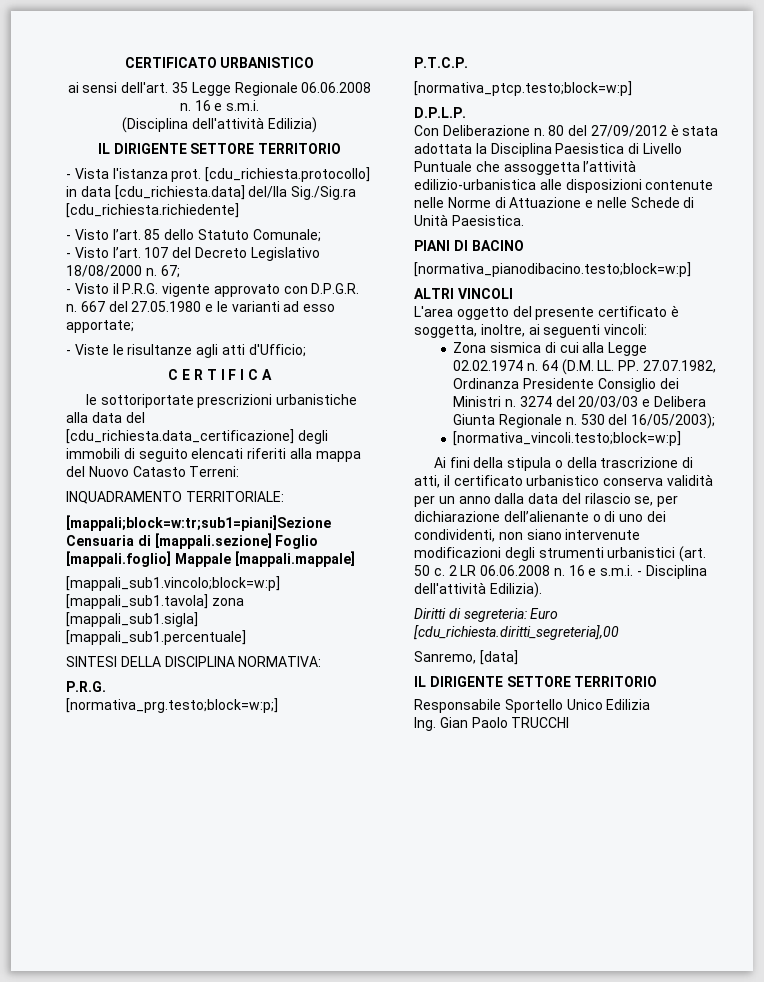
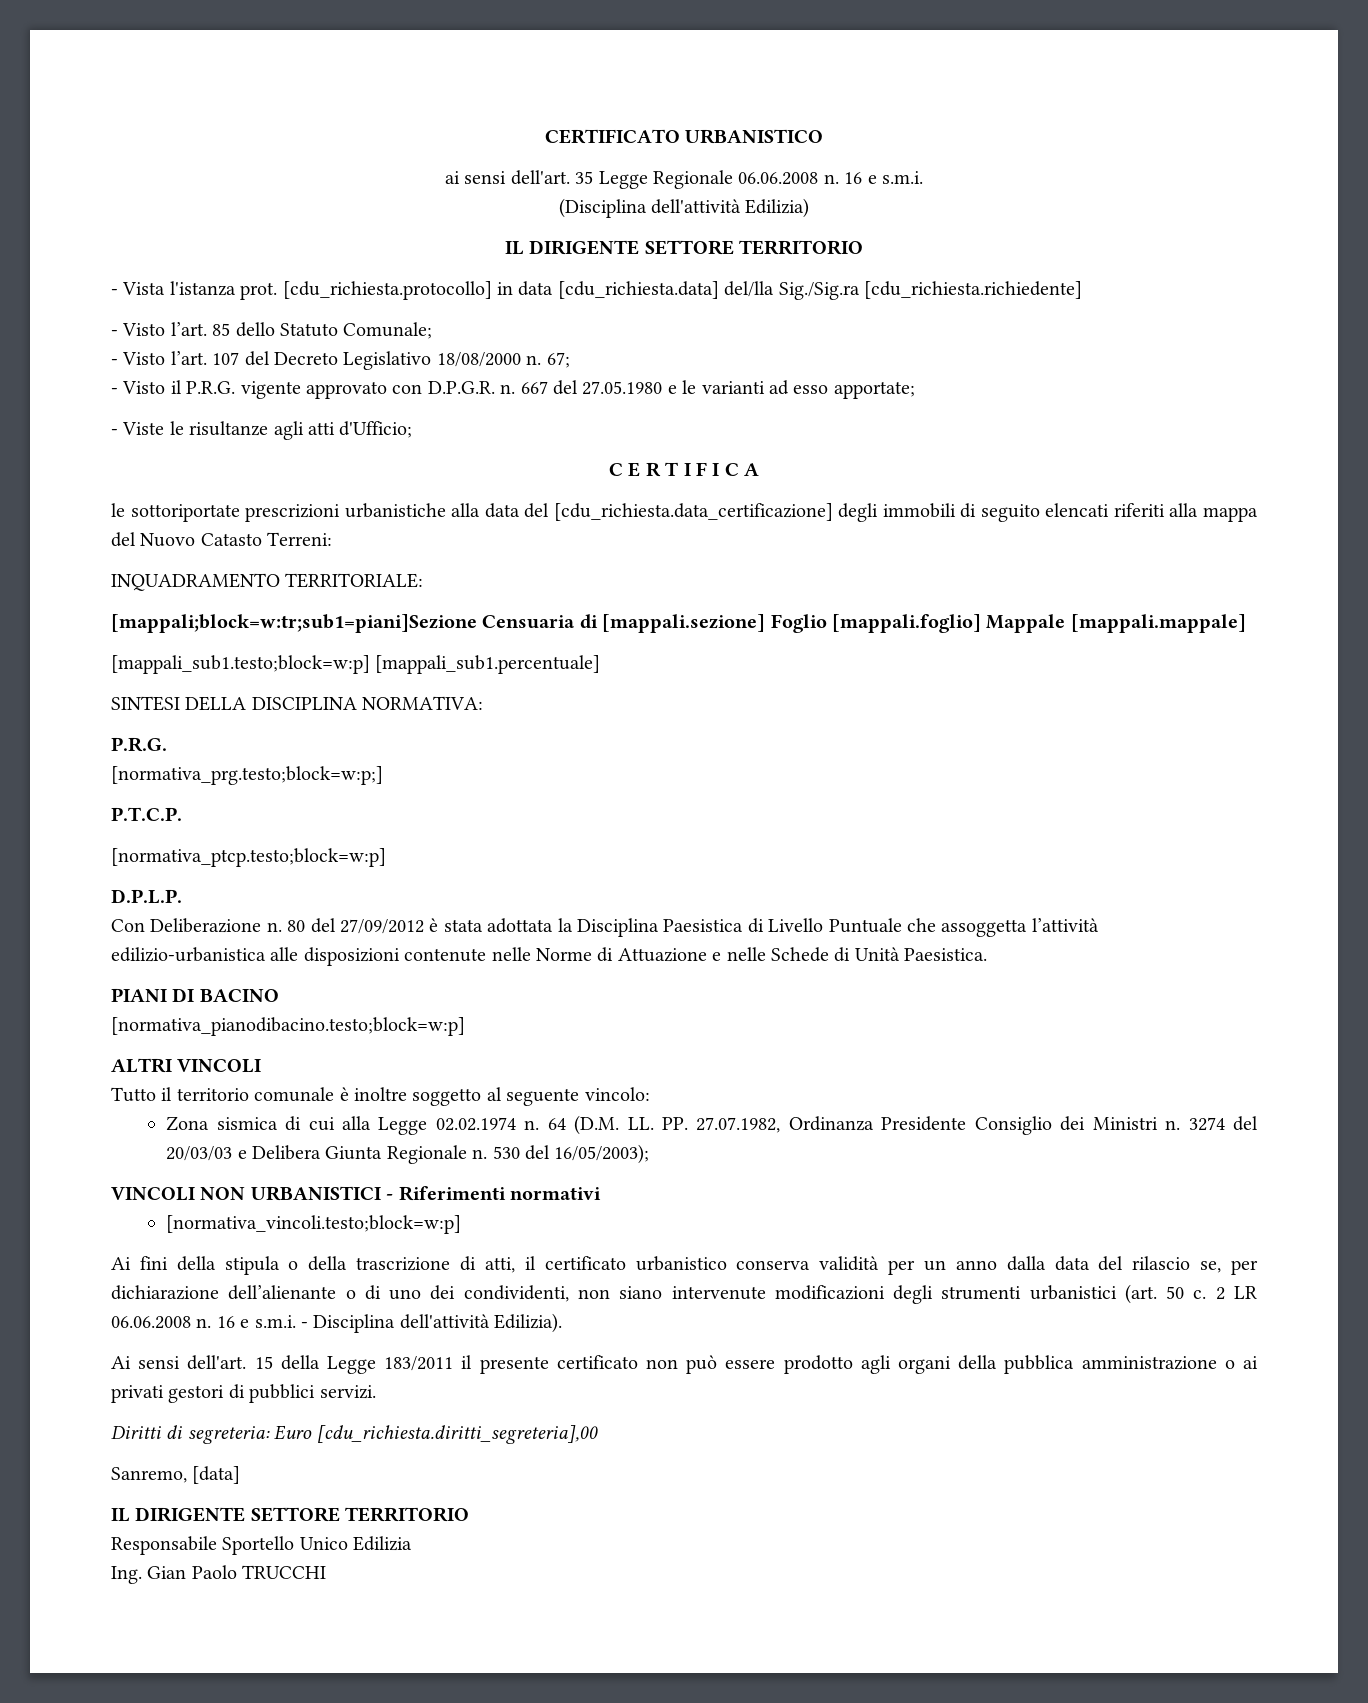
- [mappali_sub1.vincolo;block=w:p] [mappali_sub1.tavola] zona [mappali_sub1.sigla] [mappali_sub1.percentuale]
+ [mappali_sub1.testo;block=w:p] [mappali_sub1.percentuale]
- L'area oggetto del presente certificato è soggetta, inoltre, ai seguenti vincoli:
+ Tutto il territorio comunale è inoltre soggetto al seguente vincolo:
+ VINCOLI NON URBANISTICI - Riferimenti normativi
+ Ai sensi dell'art. 15 della Legge 183/2011 il presente certificato non può essere prodotto agli organi della pubblica amministrazione o ai privati gestori di pubblici servizi.

